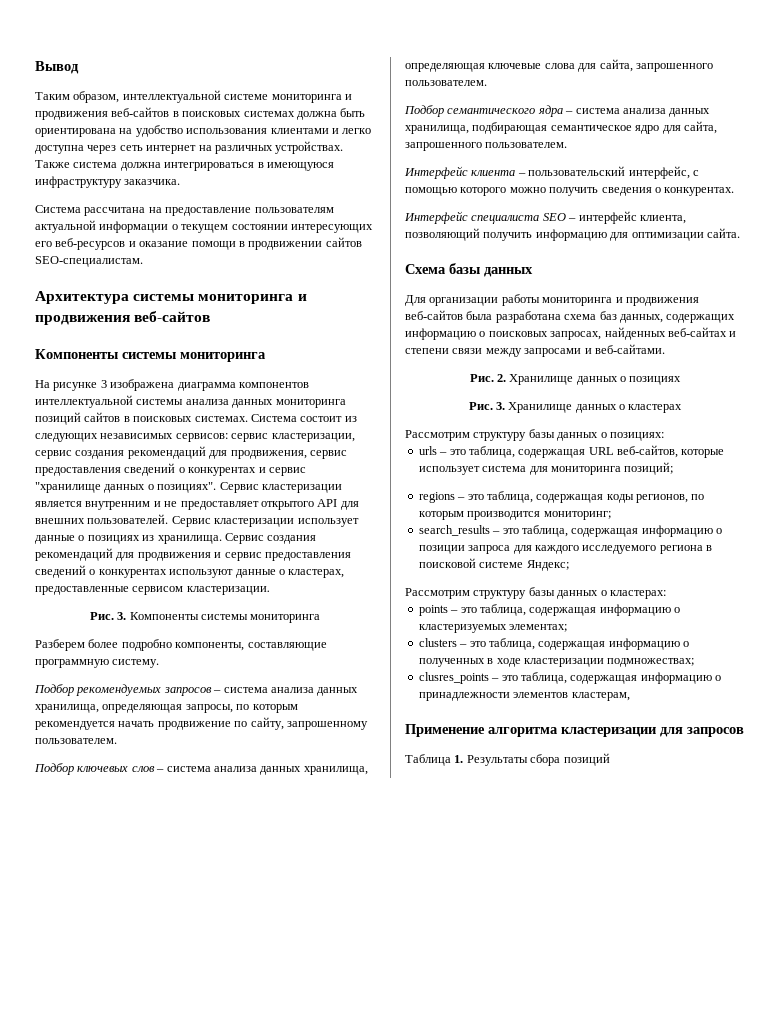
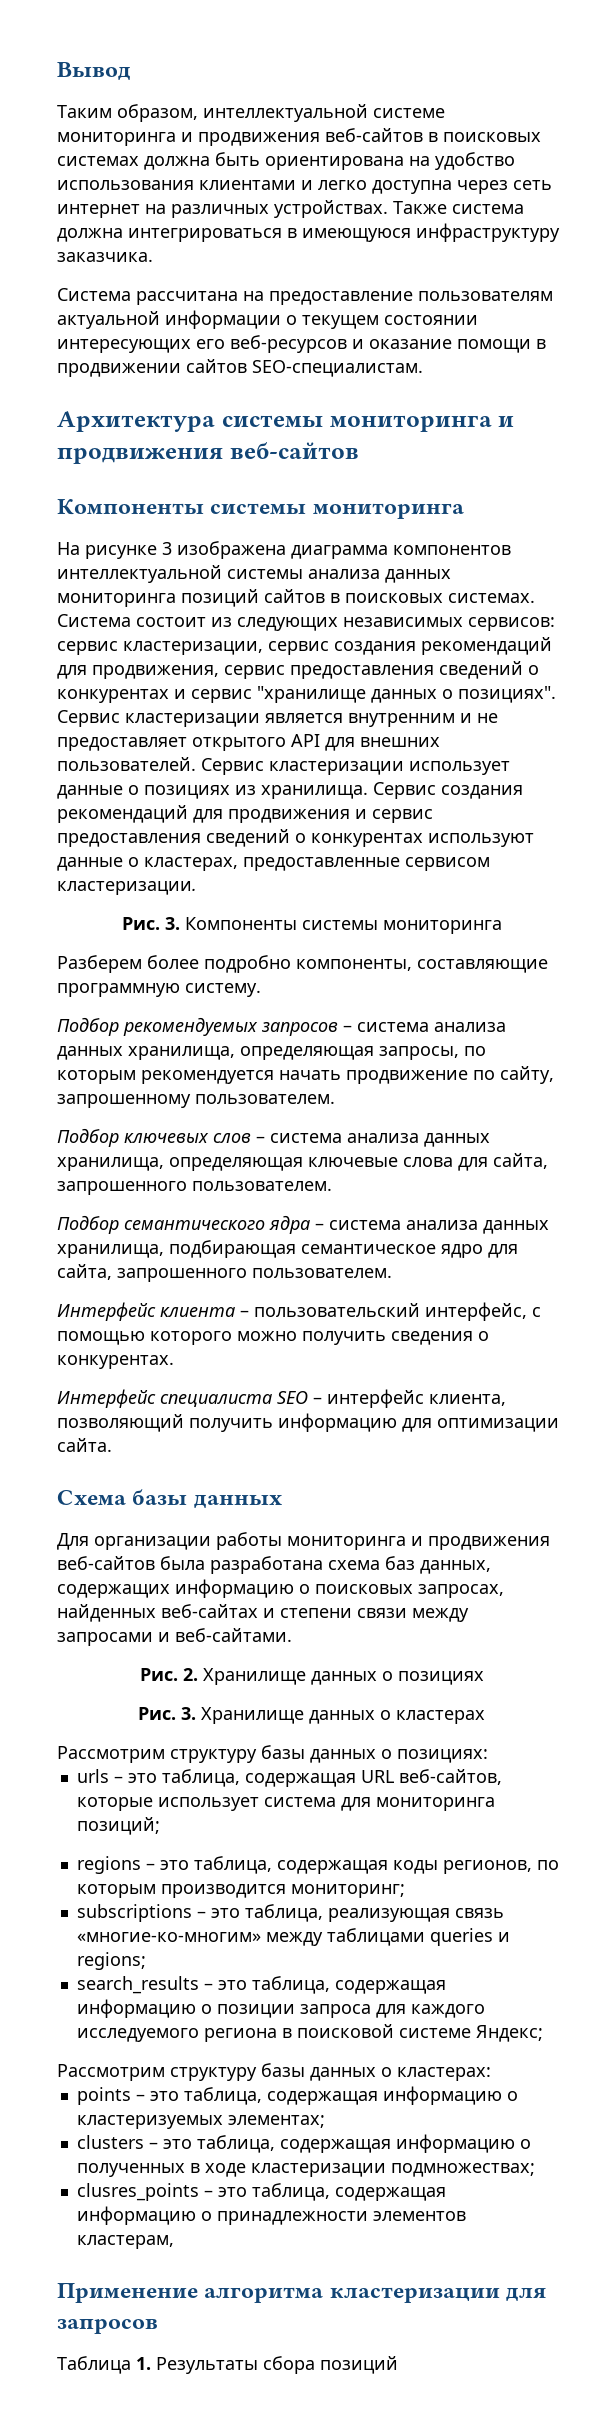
+ subscriptions – это таблица, реализующая связь «многие-ко-многим» между таблицами queries и regions;

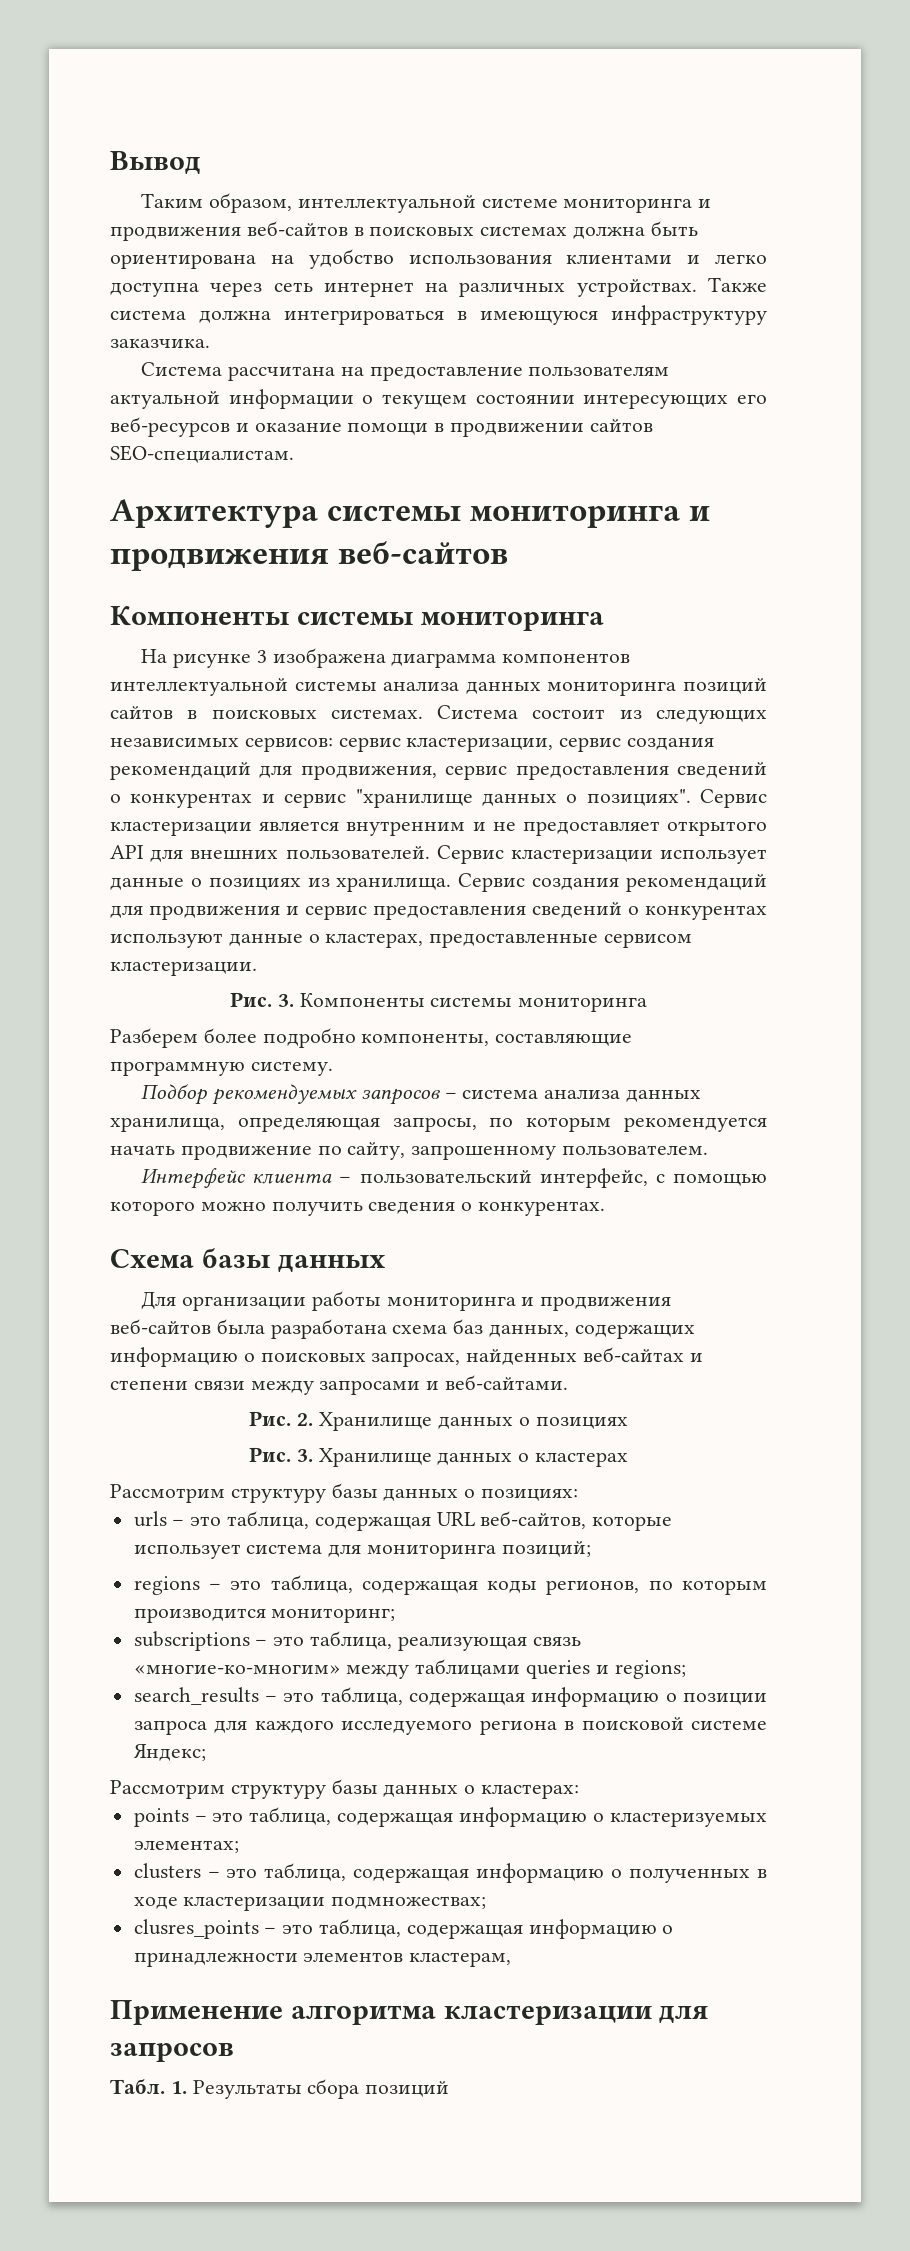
- Подбор ключевых слов – система анализа данных хранилища, определяющая ключевые слова для сайта, запрошенного пользователем.
- Подбор семантического ядра – система анализа данных хранилища, подбирающая семантическое ядро для сайта, запрошенного пользователем.
- Интерфейс специалиста SEO – интерфейс клиента, позволяющий получить информацию для оптимизации сайта.
- Таблица 1. Результаты сбора позиций
+ Табл. 1. Результаты сбора позиций

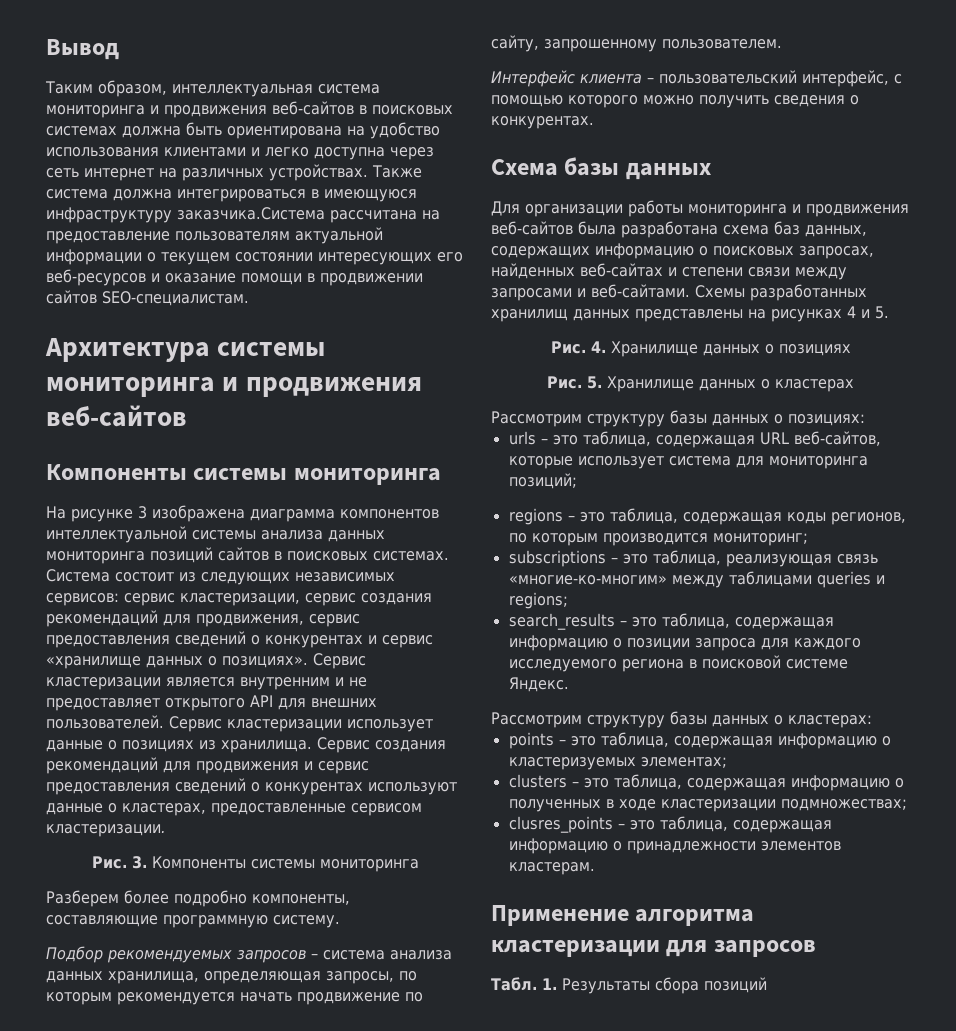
- Таким образом, интеллектуальной системе мониторинга и продвижения веб-сайтов в поисковых системах должна быть ориентирована на удобство использования клиентами и легко доступна через сеть интернет на различных устройствах.
+ Таким образом, интеллектуальная система мониторинга и продвижения веб-сайтов в поисковых системах должна быть ориентирована на удобство использования клиентами и легко доступна через сеть интернет на различных устройствах.
- Также система должна интегрироваться в имеющуюся инфраструктуру заказчика.
- Система рассчитана на предоставление пользователям актуальной информации о текущем состоянии интересующих его веб-ресурсов и оказание помощи в продвижении сайтов SEO-специалистам.
+ Также система должна интегрироваться в имеющуюся инфраструктуру заказчика.Система рассчитана на предоставление пользователям актуальной информации о текущем состоянии интересующих его веб-ресурсов и оказание помощи в продвижении сайтов SEO-специалистам.
- Система состоит из следующих независимых сервисов: сервис кластеризации, сервис создания рекомендаций для продвижения, сервис предоставления сведений о конкурентах и сервис "хранилище данных о позициях".
+ Система состоит из следующих независимых сервисов: сервис кластеризации, сервис создания рекомендаций для продвижения, сервис предоставления сведений о конкурентах и сервис «хранилище данных о позициях».
- Для организации работы мониторинга и продвижения веб-сайтов была разработана схема баз данных, содержащих информацию о поисковых запросах, найденных веб-сайтах и степени связи между запросами и веб-сайтами.
- Рис. 2. Хранилище данных о позициях
+ Для организации работы мониторинга и продвижения веб-сайтов была разработана схема баз данных, содержащих информацию о поисковых запросах, найденных веб-сайтах и степени связи между запросами и веб-сайтами. Схемы разработанных хранилищ данных представлены на рисунках 4 и 5.
+ Рис. 4. Хранилище данных о позициях
- Рис. 3. Хранилище данных о кластерах
+ Рис. 5. Хранилище данных о кластерах
- search_results – это таблица, содержащая информацию о позиции запроса для каждого исследуемого региона в поисковой системе Яндекс;
+ search_results – это таблица, содержащая информацию о позиции запроса для каждого исследуемого региона в поисковой системе Яндекс.
- clusres_points – это таблица, содержащая информацию о принадлежности элементов кластерам,
+ clusres_points – это таблица, содержащая информацию о принадлежности элементов кластерам.

